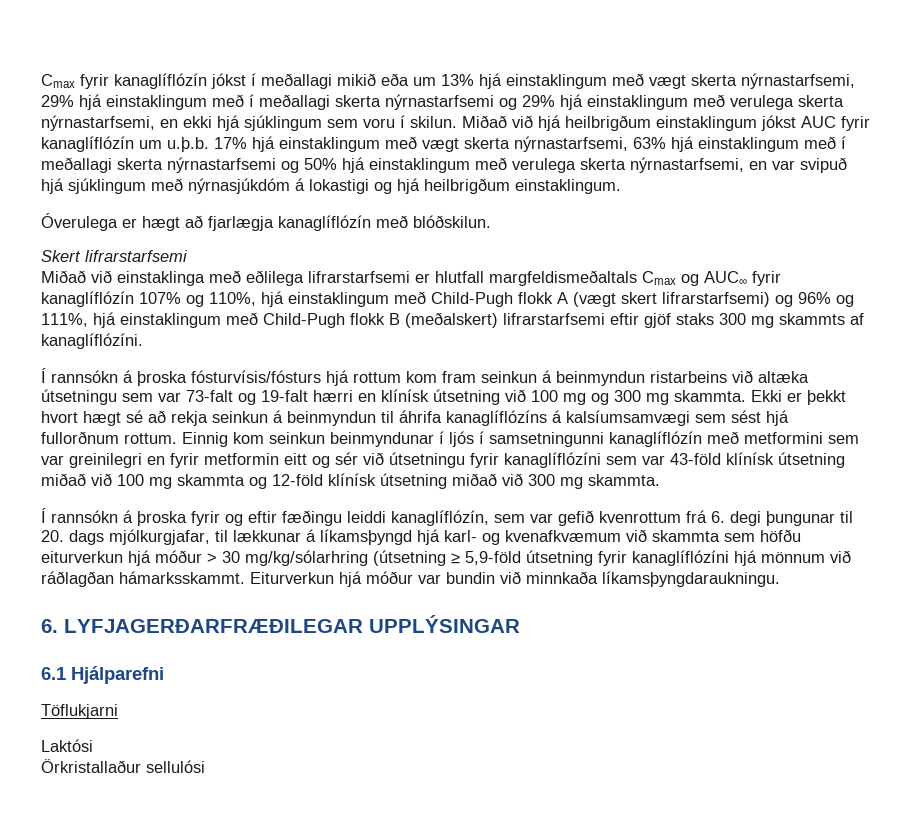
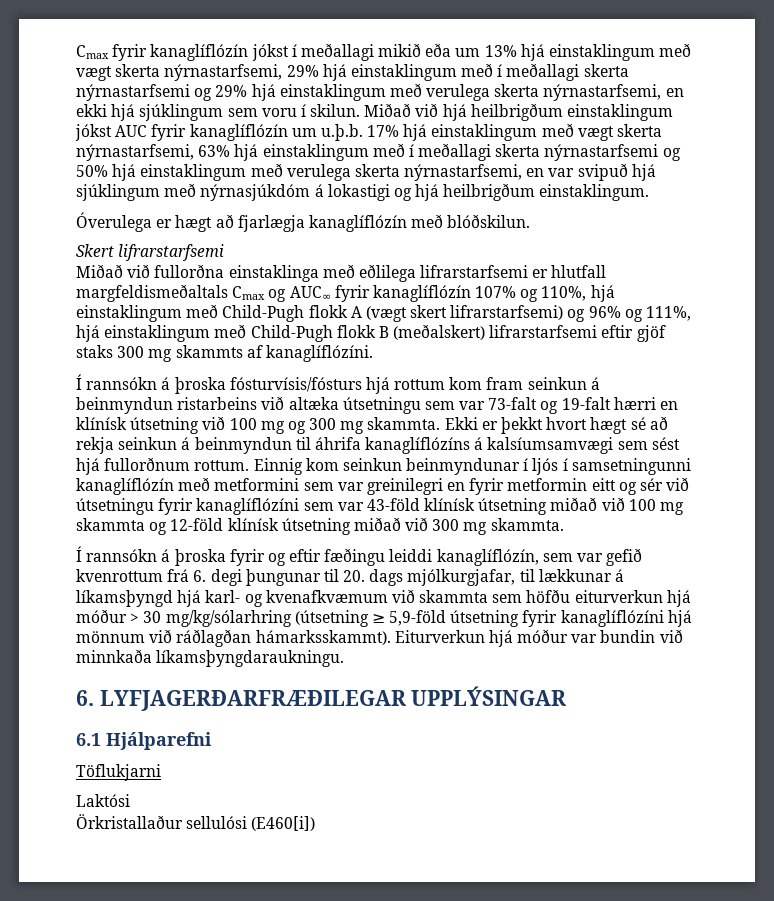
- Miðað við einstaklinga með eðlilega lifrarstarfsemi er hlutfall margfeldismeðaltals Cmax og AUC∞ fyrir kanaglíflózín 107% og 110%, hjá einstaklingum með Child-Pugh flokk A (vægt skert lifrarstarfsemi) og 96% og 111%, hjá einstaklingum með Child-Pugh flokk B (meðalskert) lifrarstarfsemi eftir gjöf staks 300 mg skammts af kanaglíflózíni.
+ Miðað við fullorðna einstaklinga með eðlilega lifrarstarfsemi er hlutfall margfeldismeðaltals Cmax og AUC∞ fyrir kanaglíflózín 107% og 110%, hjá einstaklingum með Child-Pugh flokk A (vægt skert lifrarstarfsemi) og 96% og 111%, hjá einstaklingum með Child-Pugh flokk B (meðalskert) lifrarstarfsemi eftir gjöf staks 300 mg skammts af kanaglíflózíni.
- Í rannsókn á þroska fyrir og eftir fæðingu leiddi kanaglíflózín, sem var gefið kvenrottum frá 6. degi þungunar til 20. dags mjólkurgjafar, til lækkunar á líkamsþyngd hjá karl- og kvenafkvæmum við skammta sem höfðu eiturverkun hjá móður > 30 mg/kg/sólarhring (útsetning ≥ 5,9-föld útsetning fyrir kanaglíflózíni hjá mönnum við ráðlagðan hámarksskammt.
+ Í rannsókn á þroska fyrir og eftir fæðingu leiddi kanaglíflózín, sem var gefið kvenrottum frá 6. degi þungunar til 20. dags mjólkurgjafar, til lækkunar á líkamsþyngd hjá karl- og kvenafkvæmum við skammta sem höfðu eiturverkun hjá móður > 30 mg/kg/sólarhring (útsetning ≥ 5,9-föld útsetning fyrir kanaglíflózíni hjá mönnum við ráðlagðan hámarksskammt).
- Örkristallaður sellulósi
+ Örkristallaður sellulósi (E460[i])

